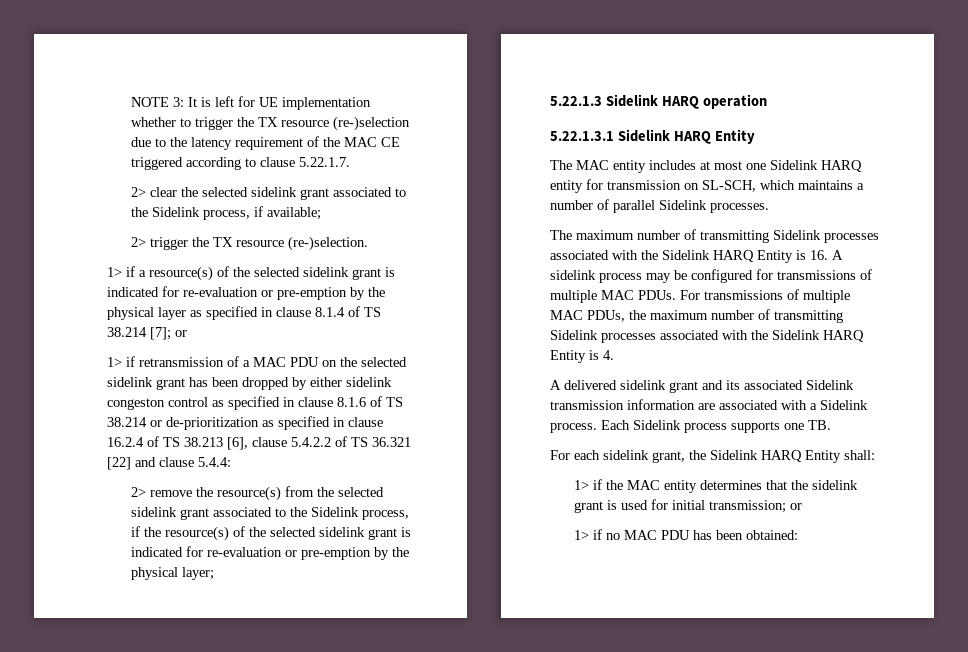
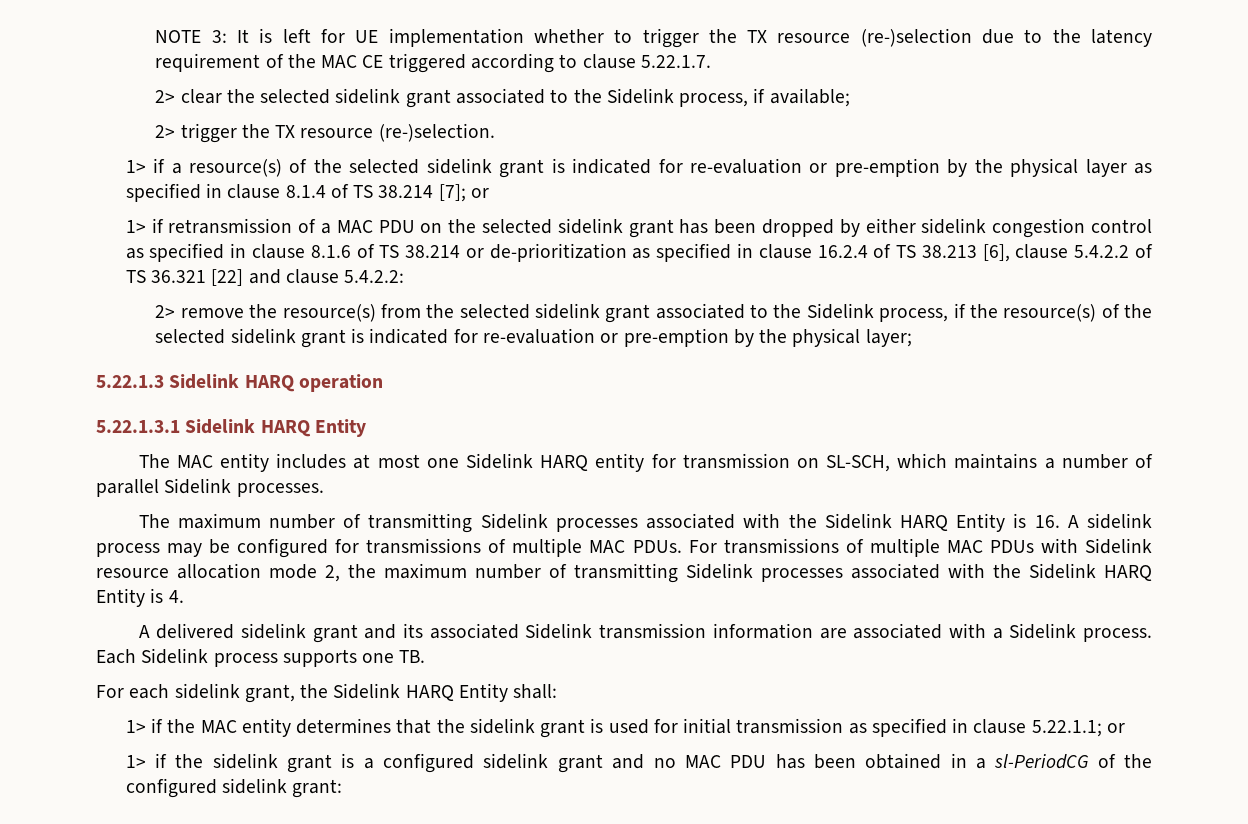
- 1> if retransmission of a MAC PDU on the selected sidelink grant has been dropped by either sidelink congeston control as specified in clause 8.1.6 of TS 38.214 or de-prioritization as specified in clause 16.2.4 of TS 38.213 [6], clause 5.4.2.2 of TS 36.321 [22] and clause 5.4.4:
+ 1> if retransmission of a MAC PDU on the selected sidelink grant has been dropped by either sidelink congestion control as specified in clause 8.1.6 of TS 38.214 or de-prioritization as specified in clause 16.2.4 of TS 38.213 [6], clause 5.4.2.2 of TS 36.321 [22] and clause 5.4.2.2:
- For transmissions of multiple MAC PDUs, the maximum number of transmitting Sidelink processes associated with the Sidelink HARQ Entity is 4.
+ For transmissions of multiple MAC PDUs with Sidelink resource allocation mode 2, the maximum number of transmitting Sidelink processes associated with the Sidelink HARQ Entity is 4.
- 1> if the MAC entity determines that the sidelink grant is used for initial transmission; or
- 1> if no MAC PDU has been obtained:
+ 1> if the MAC entity determines that the sidelink grant is used for initial transmission as specified in clause 5.22.1.1; or
+ 1> if the sidelink grant is a configured sidelink grant and no MAC PDU has been obtained in a sl-PeriodCG of the configured sidelink grant:

